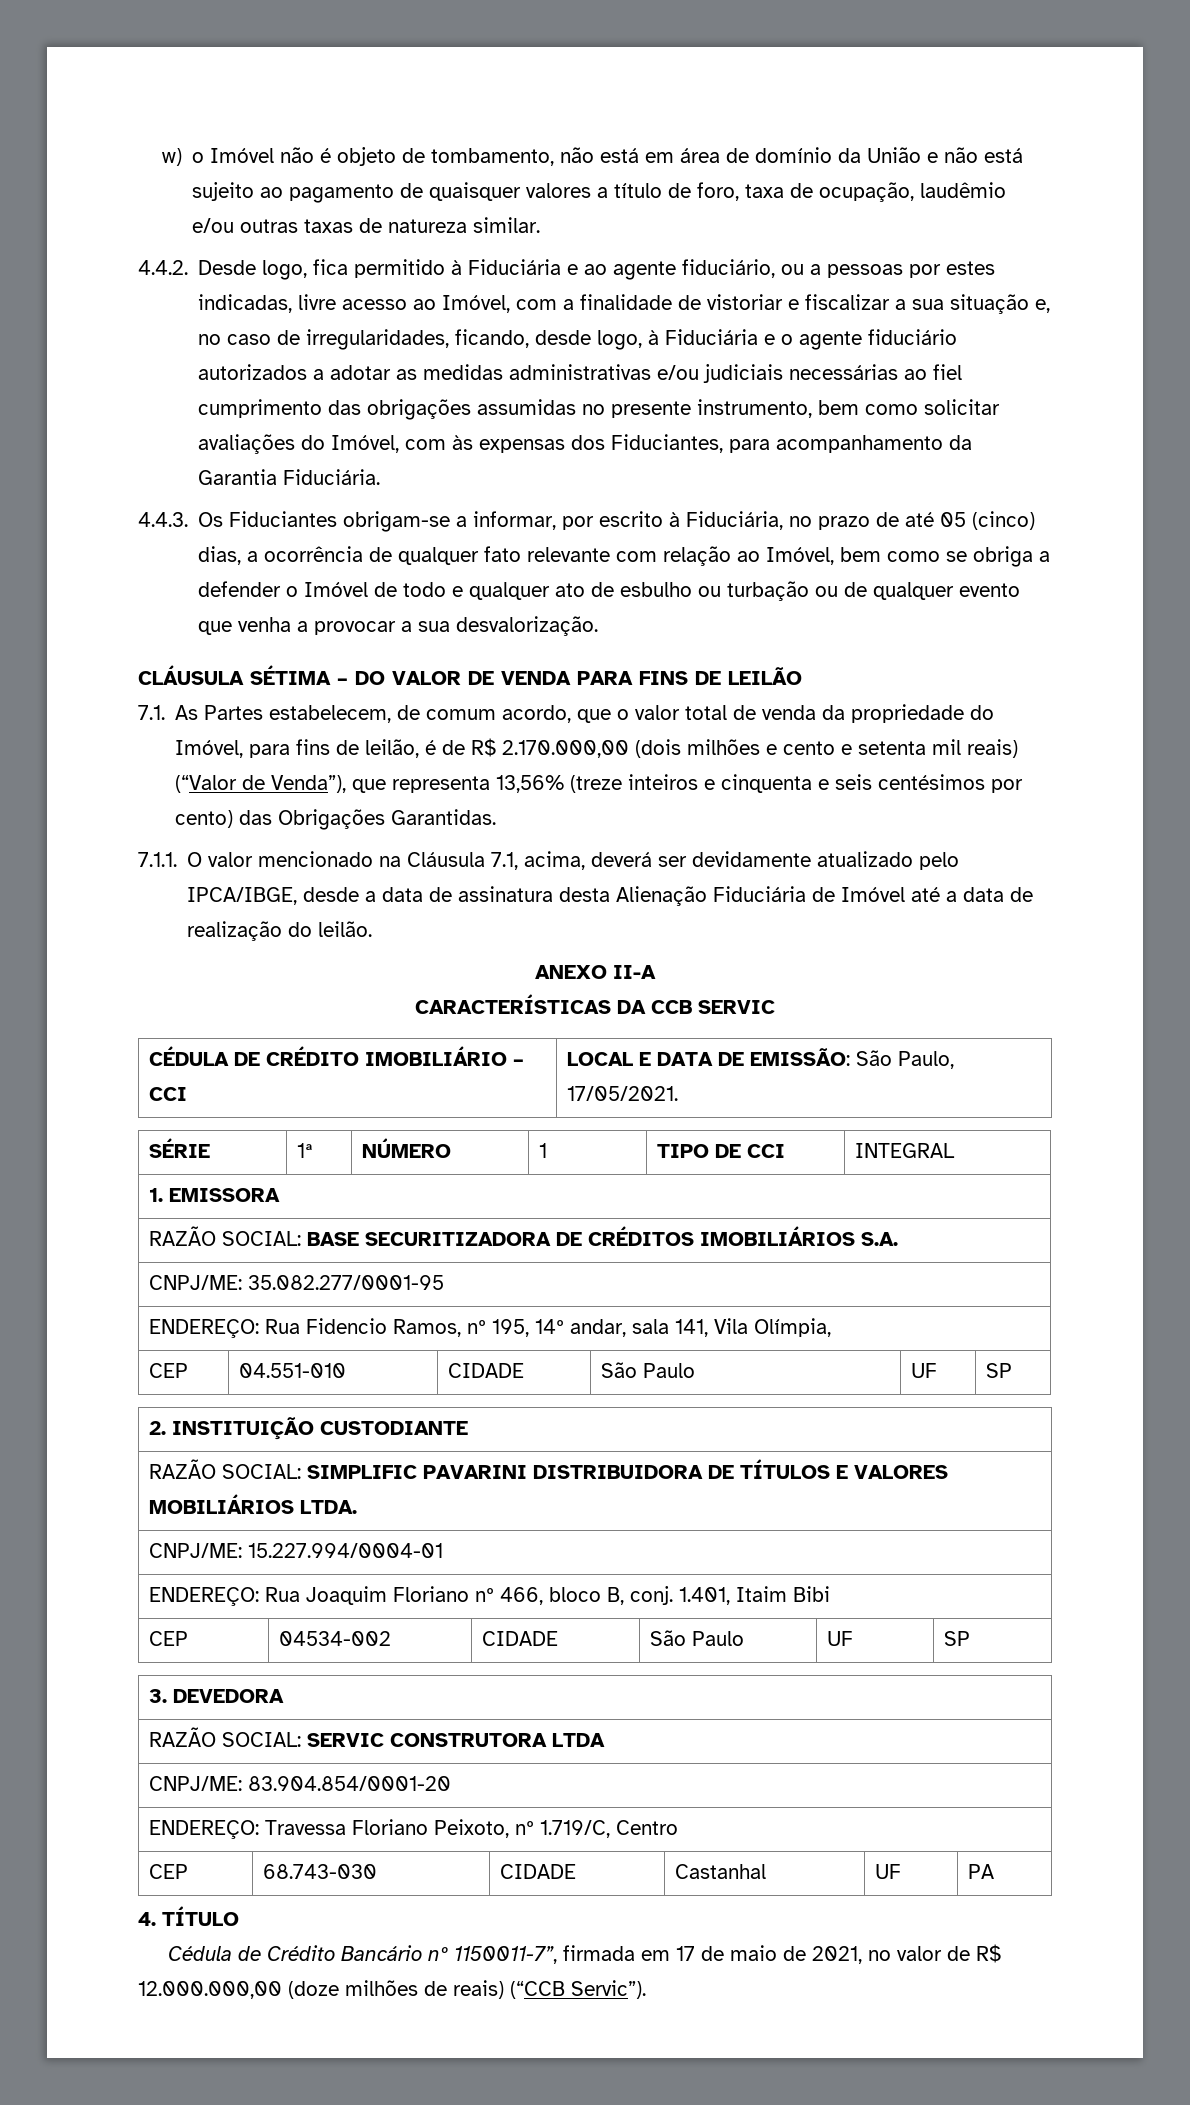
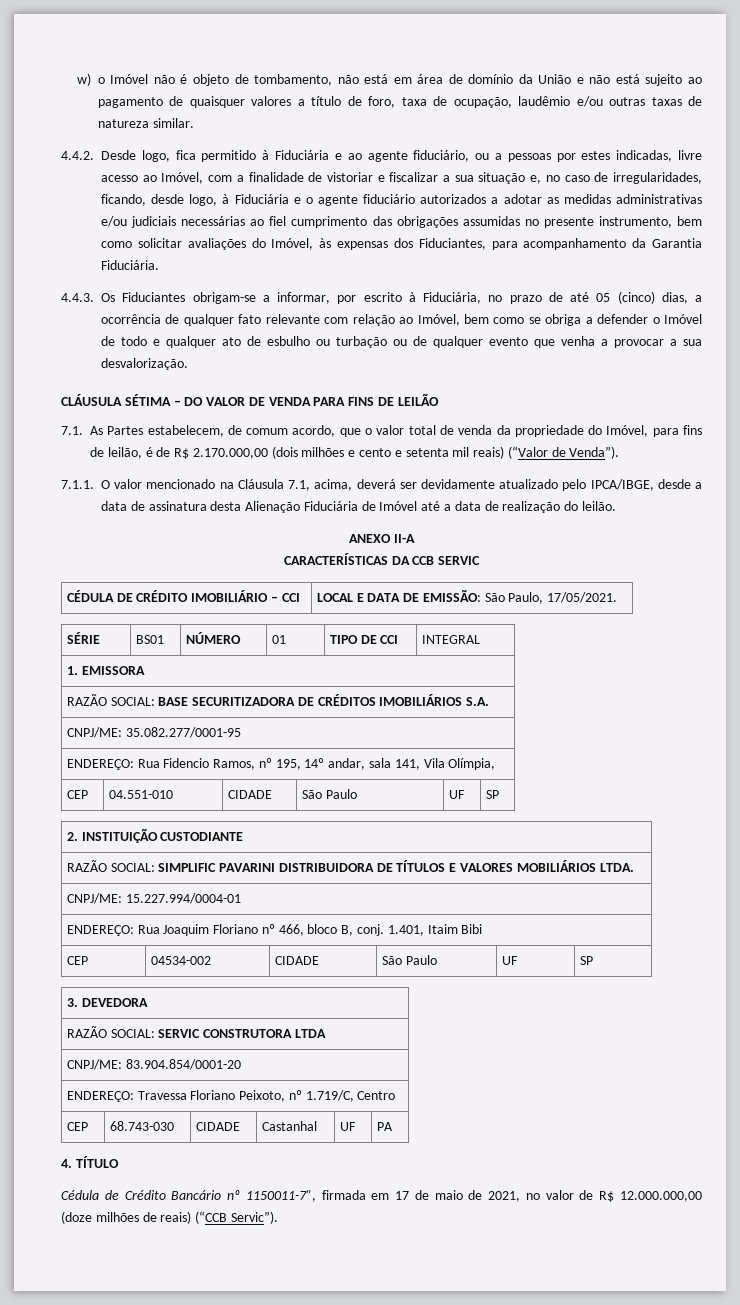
- 4.4.2. Desde logo, fica permitido à Fiduciária e ao agente fiduciário, ou a pessoas por estes indicadas, livre acesso ao Imóvel, com a finalidade de vistoriar e fiscalizar a sua situação e, no caso de irregularidades, ficando, desde logo, à Fiduciária e o agente fiduciário autorizados a adotar as medidas administrativas e/ou judiciais necessárias ao fiel cumprimento das obrigações assumidas no presente instrumento, bem como solicitar avaliações do Imóvel, com às expensas dos Fiduciantes, para acompanhamento da Garantia Fiduciária.
+ 4.4.2. Desde logo, fica permitido à Fiduciária e ao agente fiduciário, ou a pessoas por estes indicadas, livre acesso ao Imóvel, com a finalidade de vistoriar e fiscalizar a sua situação e, no caso de irregularidades, ficando, desde logo, à Fiduciária e o agente fiduciário autorizados a adotar as medidas administrativas e/ou judiciais necessárias ao fiel cumprimento das obrigações assumidas no presente instrumento, bem como solicitar avaliações do Imóvel, às expensas dos Fiduciantes, para acompanhamento da Garantia Fiduciária.
- 7.1. As Partes estabelecem, de comum acordo, que o valor total de venda da propriedade do Imóvel, para fins de leilão, é de R$ 2.170.000,00 (dois milhões e cento e setenta mil reais) (“Valor de Venda”), que representa 13,56% (treze inteiros e cinquenta e seis centésimos por cento) das Obrigações Garantidas.
+ 7.1. As Partes estabelecem, de comum acordo, que o valor total de venda da propriedade do Imóvel, para fins de leilão, é de R$ 2.170.000,00 (dois milhões e cento e setenta mil reais) (“Valor de Venda”).
- SÉRIE | 1ª | NÚMERO | 1 | TIPO DE CCI | INTEGRAL
+ SÉRIE | BS01 | NÚMERO | 01 | TIPO DE CCI | INTEGRAL

